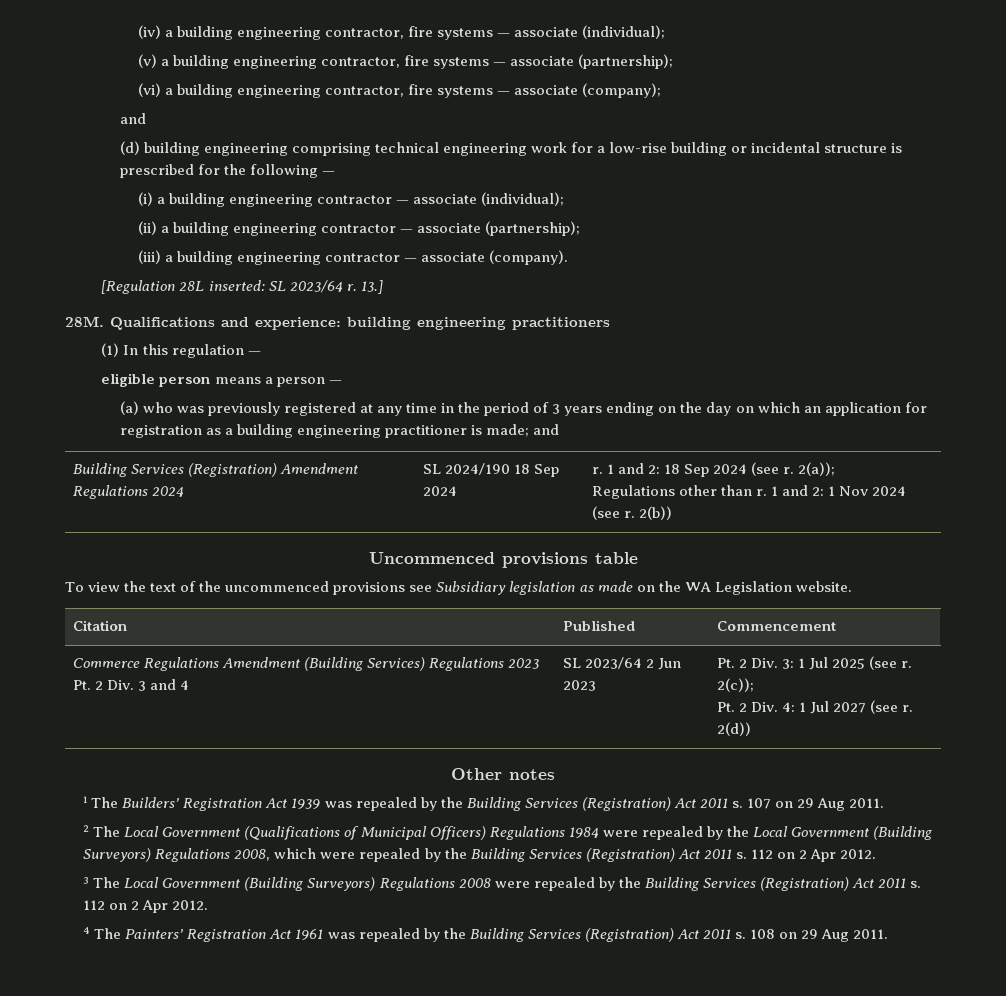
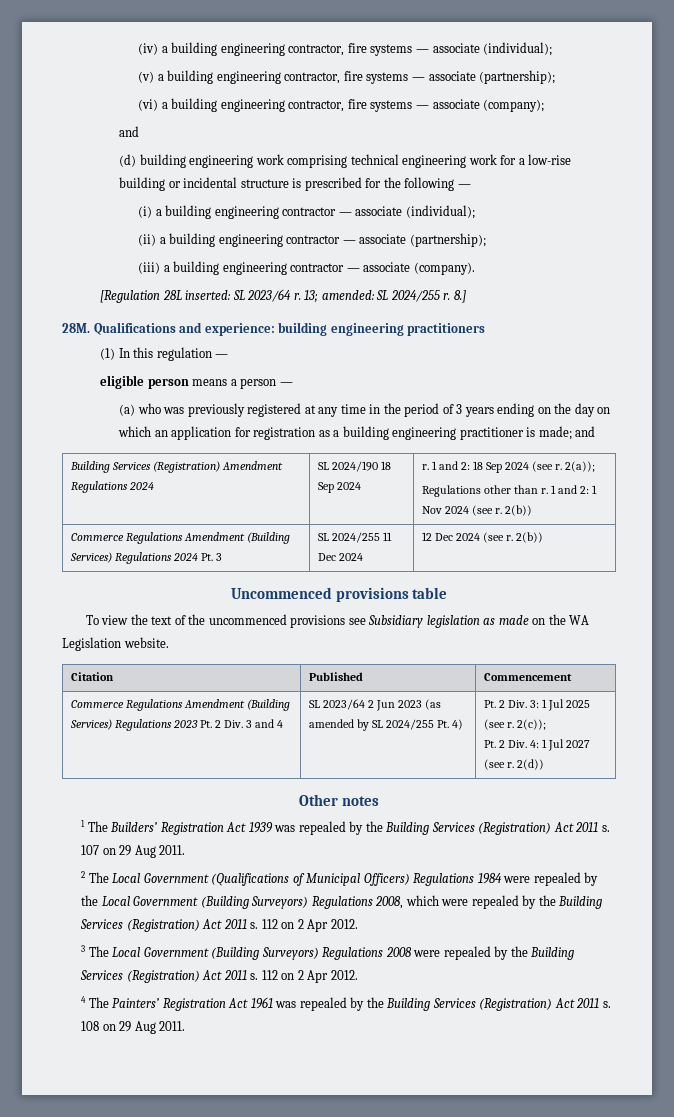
- (d) building engineering comprising technical engineering work for a low-rise building or incidental structure is prescribed for the following —
+ (d) building engineering work comprising technical engineering work for a low-rise building or incidental structure is prescribed for the following —
- 13.]
+ 13; amended: SL 2024/255 r. 8.]
+ Commerce Regulations Amendment (Building Services) Regulations 2024 Pt. 3 | SL 2024/255 11 Dec 2024 | 12 Dec 2024 (see r. 2(b))
- SL 2023/64 2 Jun 2023
+ SL 2023/64 2 Jun 2023 (as amended by SL 2024/255 Pt. 4)

